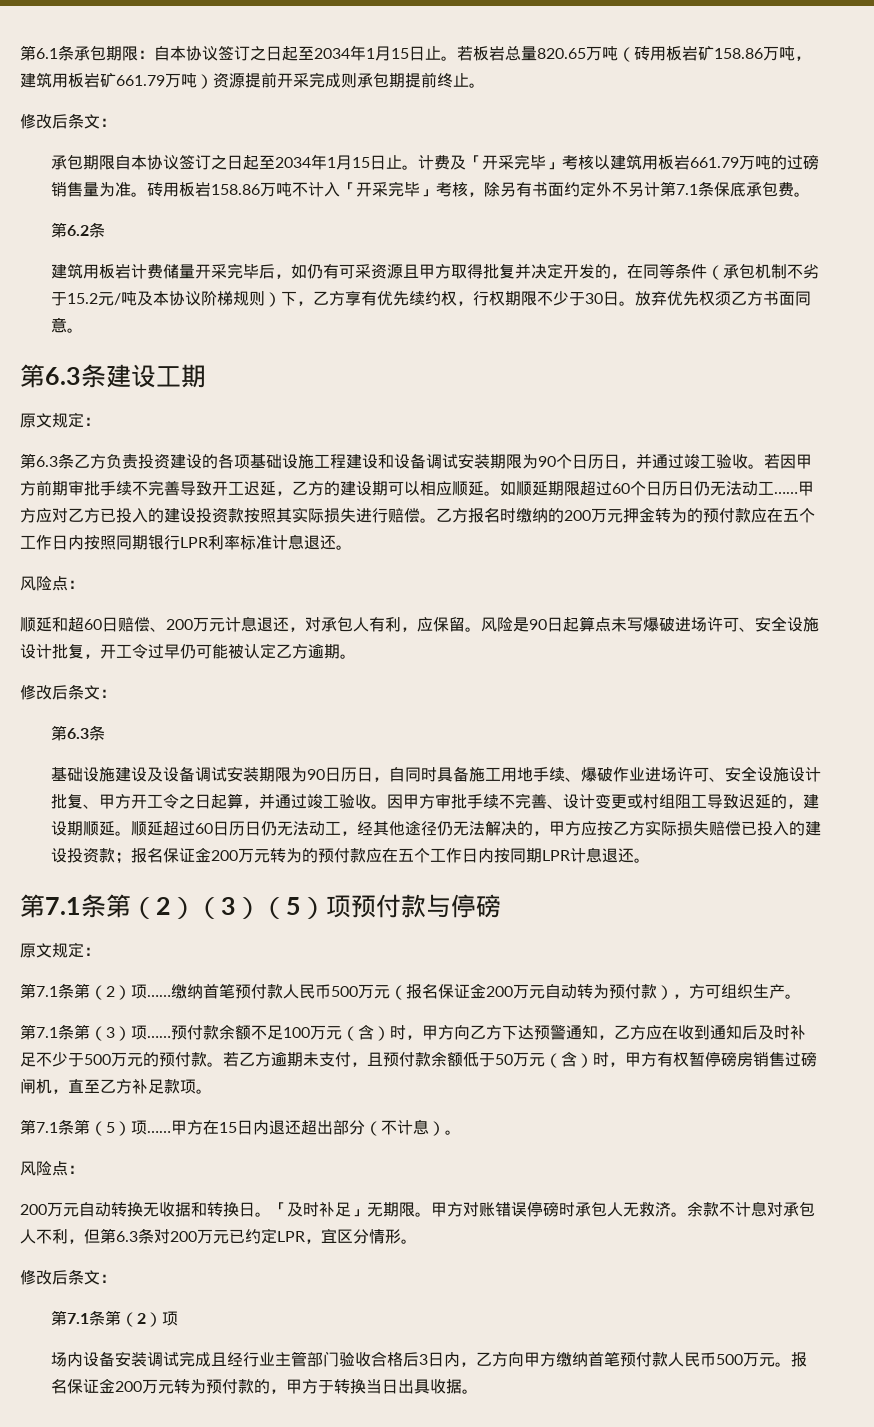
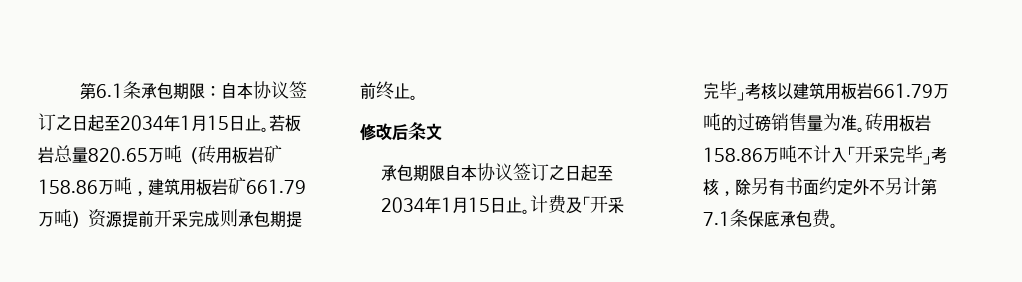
  若板岩总量820.65万吨（砖用板岩矿158.86万吨，建筑用板岩矿661.79万吨）资源提前开采完成则承包期提前终止。
- 修改后条文：
+ 修改后条文
- 第6.2条
- 建筑用板岩计费储量开采完毕后，如仍有可采资源且甲方取得批复并决定开发的，在同等条件（承包机制不劣于15.2元/吨及本协议阶梯规则）下，乙方享有优先续约权，行权期限不少于30日。放弃优先权须乙方书面同意。
- 第6.3条建设工期
- 原文规定：
- 第6.3条乙方负责投资建设的各项基础设施工程建设和设备调试安装期限为90个日历日，并通过竣工验收。若因甲方前期审批手续不完善导致开工迟延，乙方的建设期可以相应顺延。如顺延期限超过60个日历日仍无法动工……甲方应对乙方已投入的建设投资款按照其实际损失进行赔偿。乙方报名时缴纳的200万元押金转为的预付款应在五个工作日内按照同期银行LPR利率标准计息退还。
- 风险点：
- 顺延和超60日赔偿、200万元计息退还，对承包人有利，应保留。风险是90日起算点未写爆破进场许可、安全设施设计批复，开工令过早仍可能被认定乙方逾期。
- 修改后条文：
- 第6.3条
- 基础设施建设及设备调试安装期限为90日历日，自同时具备施工用地手续、爆破作业进场许可、安全设施设计批复、甲方开工令之日起算，并通过竣工验收。因甲方审批手续不完善、设计变更或村组阻工导致迟延的，建设期顺延。顺延超过60日历日仍无法动工，经其他途径仍无法解决的，甲方应按乙方实际损失赔偿已投入的建设投资款；报名保证金200万元转为的预付款应在五个工作日内按同期LPR计息退还。
- 第7.1条第（2）（3）（5）项预付款与停磅
- 原文规定：
- 第7.1条第（2）项……缴纳首笔预付款人民币500万元（报名保证金200万元自动转为预付款），方可组织生产。
- 第7.1条第（3）项……预付款余额不足100万元（含）时，甲方向乙方下达预警通知，乙方应在收到通知后及时补足不少于500万元的预付款。若乙方逾期未支付，且预付款余额低于50万元（含）时，甲方有权暂停磅房销售过磅闸机，直至乙方补足款项。
- 第7.1条第（5）项……甲方在15日内退还超出部分（不计息）。
- 风险点：
- 200万元自动转换无收据和转换日。「及时补足」无期限。甲方对账错误停磅时承包人无救济。余款不计息对承包人不利，但第6.3条对200万元已约定LPR，宜区分情形。
- 修改后条文：
- 第7.1条第（2）项
- 场内设备安装调试完成且经行业主管部门验收合格后3日内，乙方向甲方缴纳首笔预付款人民币500万元。报名保证金200万元转为预付款的，甲方于转换当日出具收据。

